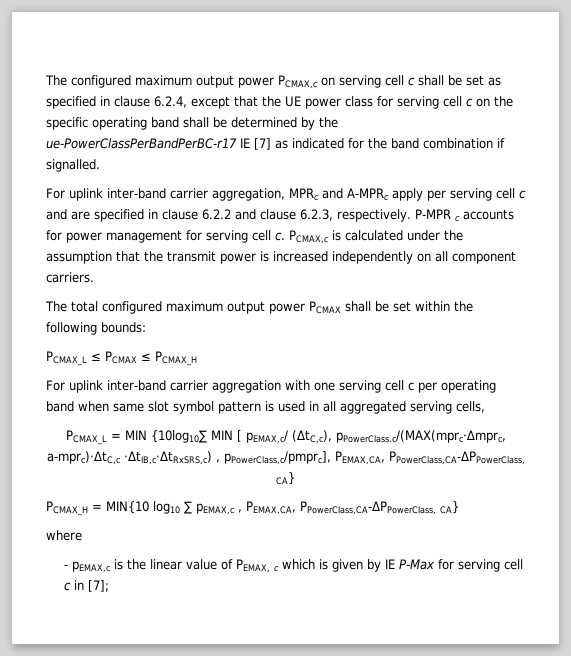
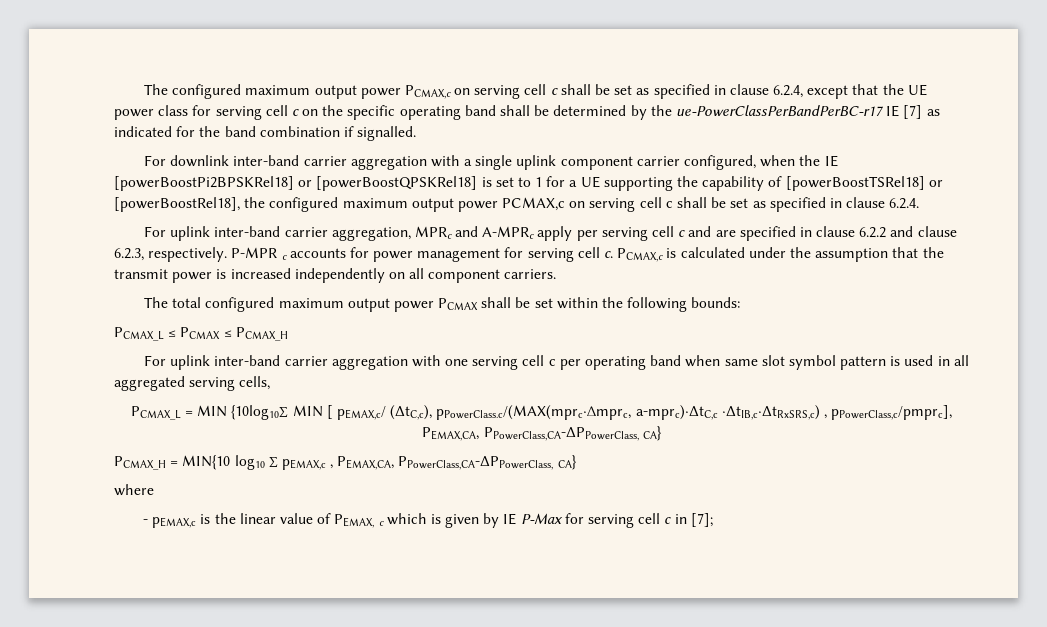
+ For downlink inter-band carrier aggregation with a single uplink component carrier configured, when the IE [powerBoostPi2BPSKRel18] or [powerBoostQPSKRel18] is set to 1 for a UE supporting the capability of [powerBoostTSRel18] or [powerBoostRel18], the configured maximum output power PCMAX,c on serving cell c shall be set as specified in clause 6.2.4.

